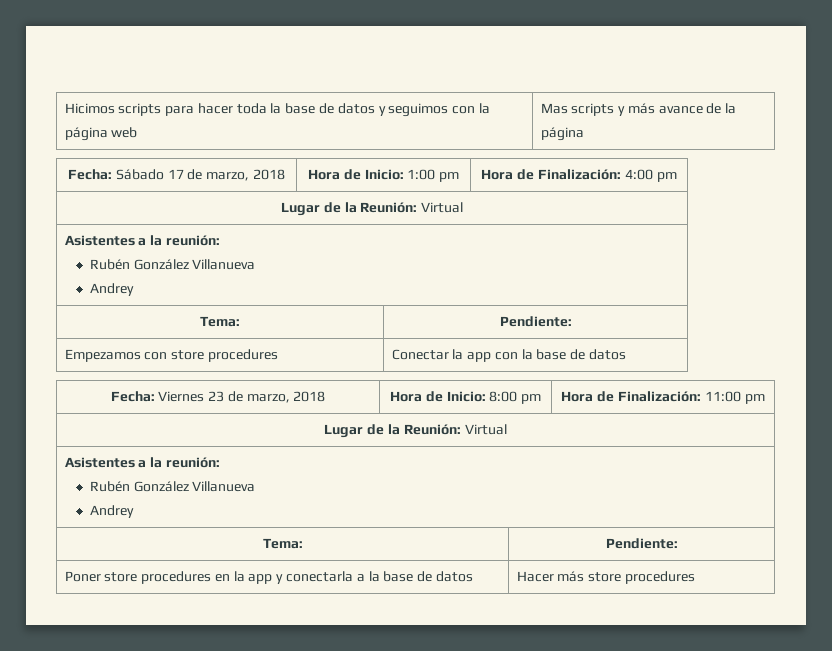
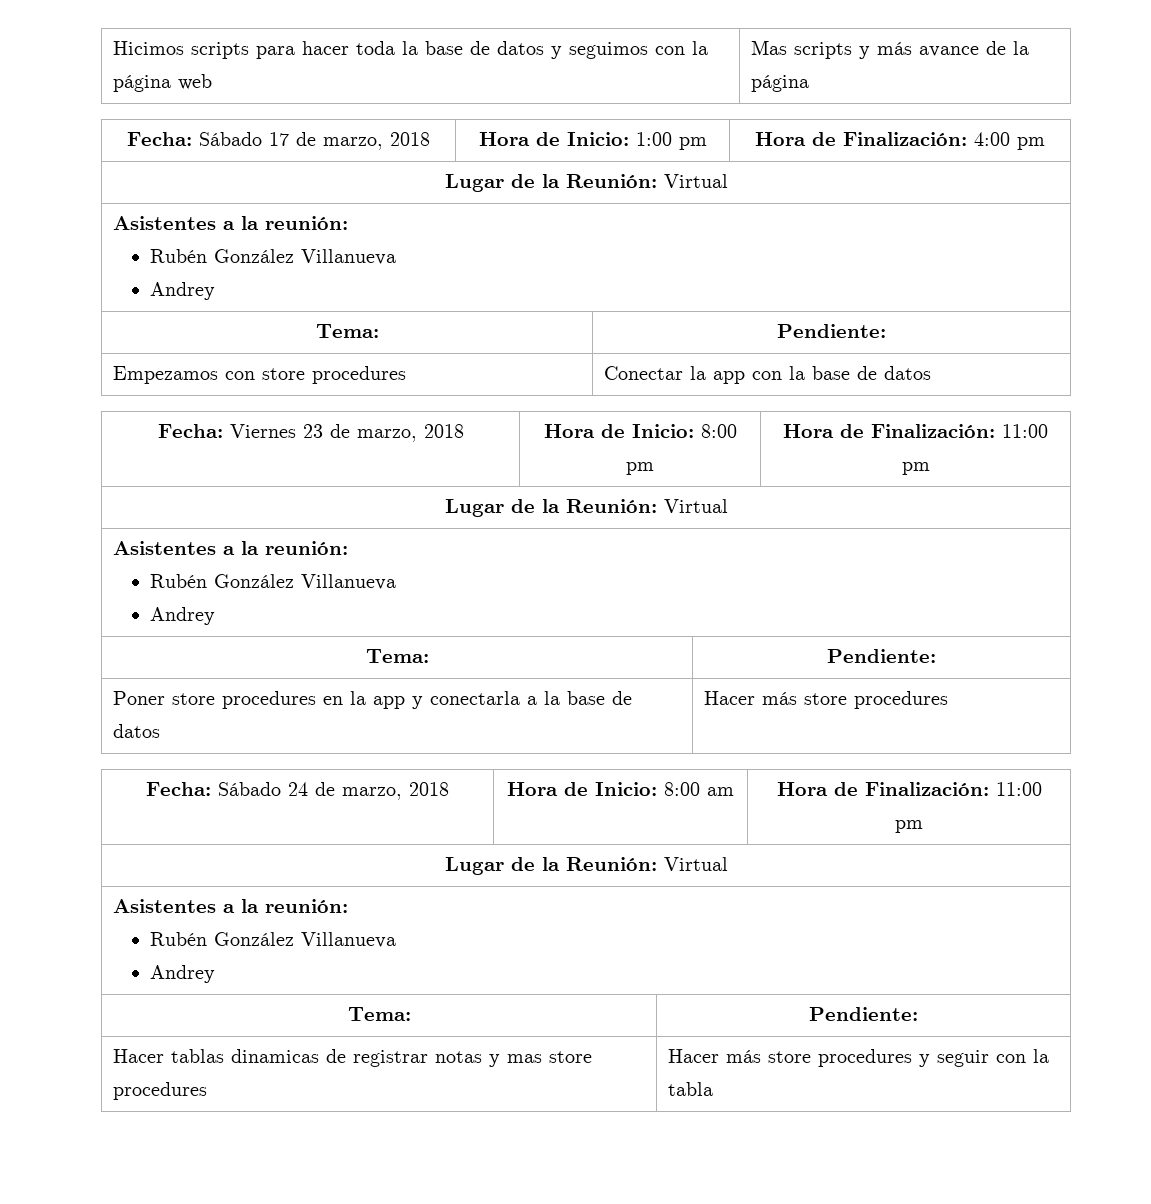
+ Fecha: Sábado 24 de marzo, 2018 | Hora de Inicio: 8:00 am | Hora de Finalización: 11:00 pm
+ Lugar de la Reunión: Virtual
+ Asistentes a la reunión:
+ Rubén González Villanueva
+ Andrey
+ Tema: | Pendiente:
+ Hacer tablas dinamicas de registrar notas y mas store procedures | Hacer más store procedures y seguir con la tabla

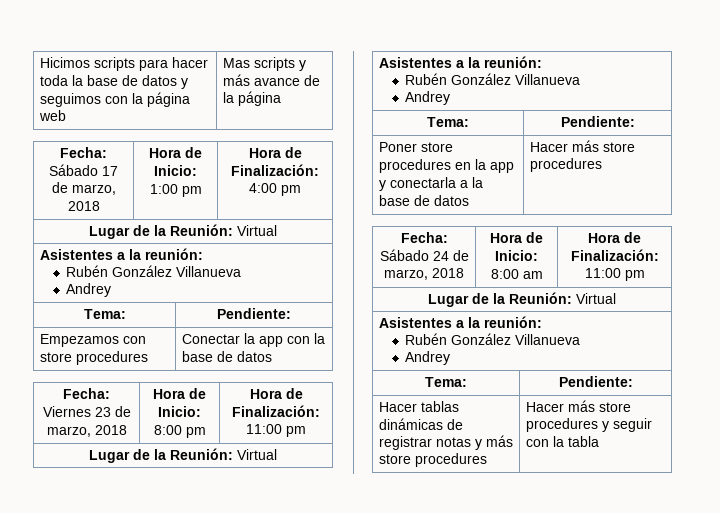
- Hacer tablas dinamicas de registrar notas y mas store procedures | Hacer más store procedures y seguir con la tabla
+ Hacer tablas dinámicas de registrar notas y más store procedures | Hacer más store procedures y seguir con la tabla

